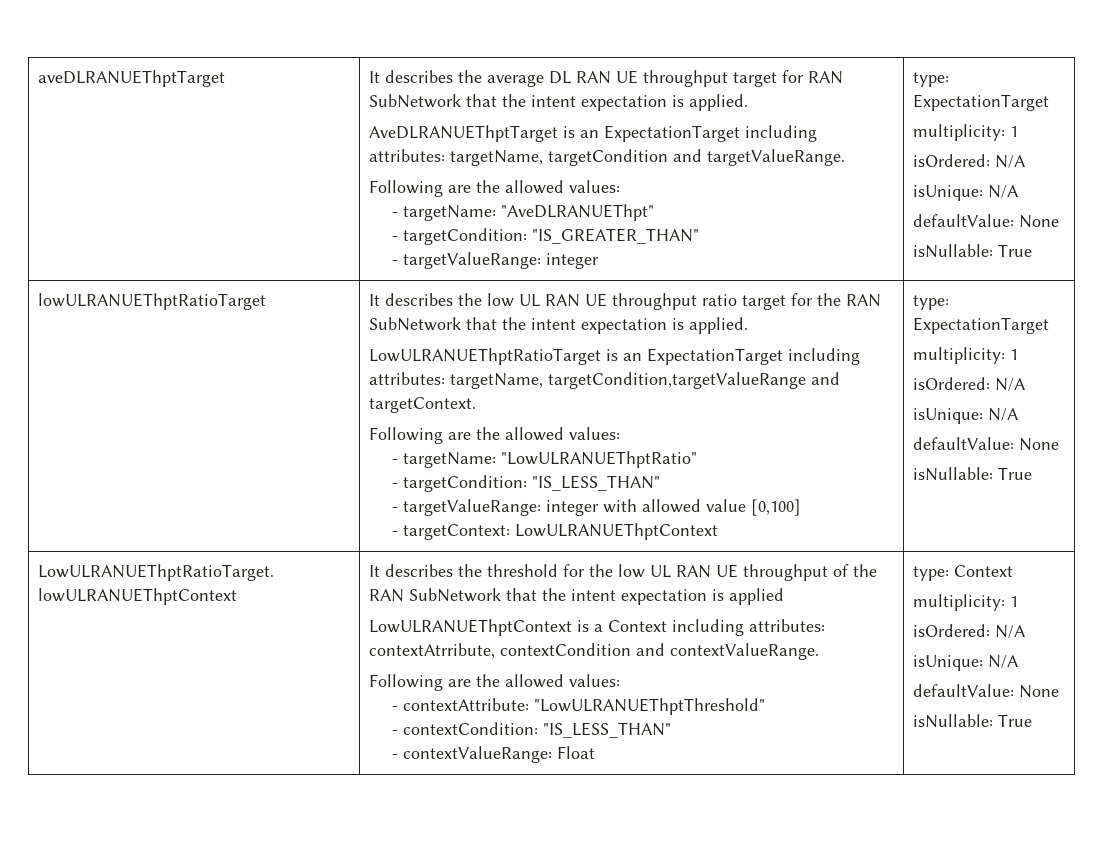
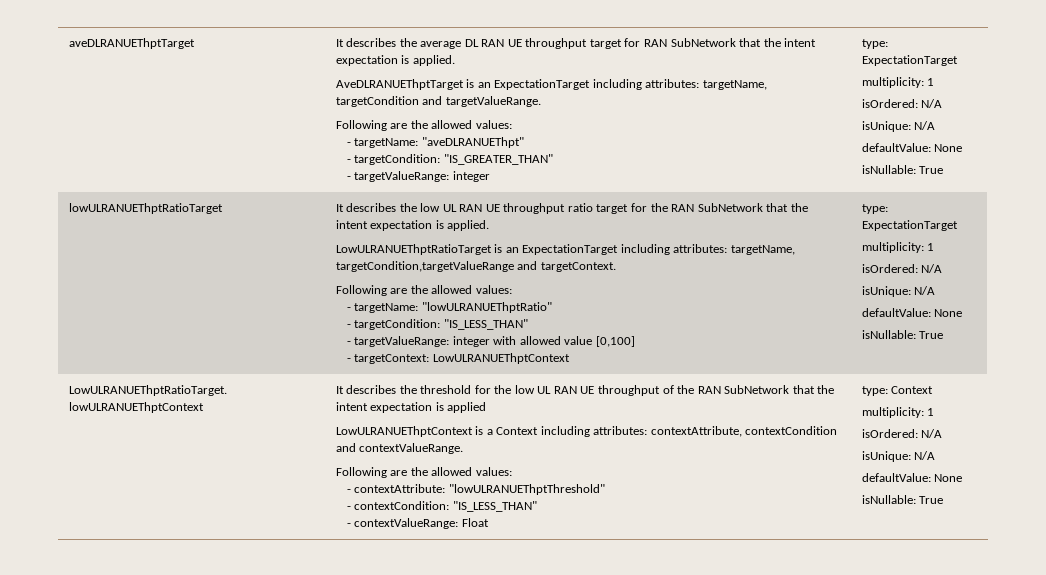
- - targetName: "AveDLRANUEThpt"
+ - targetName: "aveDLRANUEThpt"
- - targetName: "LowULRANUEThptRatio"
+ - targetName: "lowULRANUEThptRatio"
- LowULRANUEThptContext is a Context including attributes: contextAtrribute, contextCondition and contextValueRange.
+ LowULRANUEThptContext is a Context including attributes: contextAttribute, contextCondition and contextValueRange.
- - contextAttribute: "LowULRANUEThptThreshold"
+ - contextAttribute: "lowULRANUEThptThreshold"

